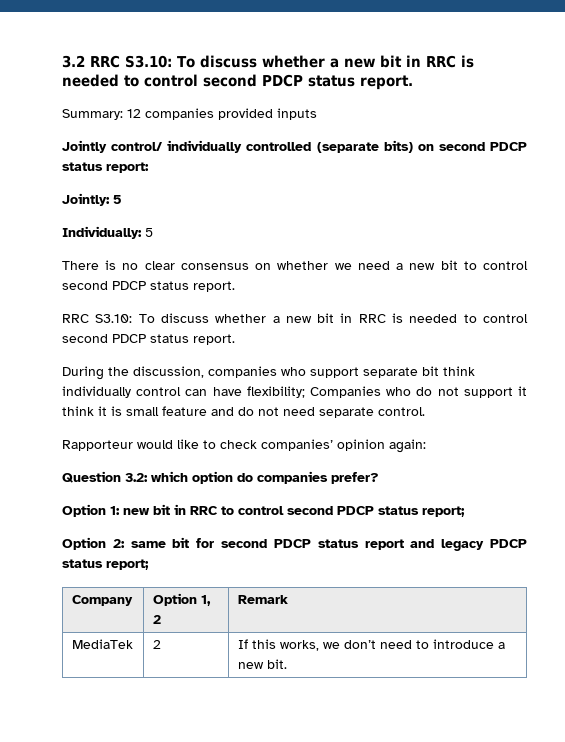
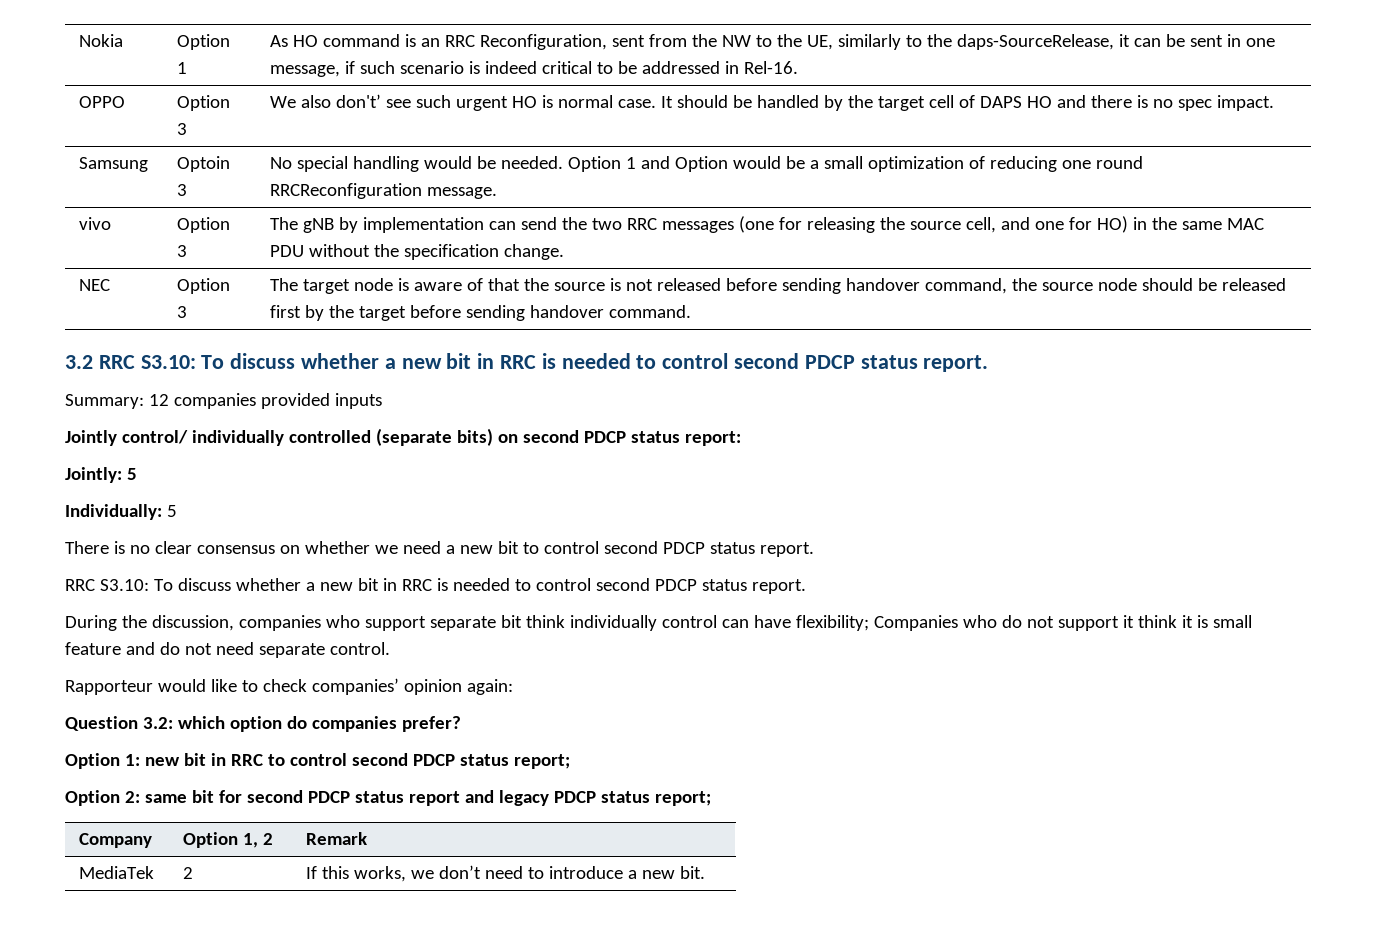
+ Nokia | Option 1 | As HO command is an RRC Reconfiguration, sent from the NW to the UE, similarly to the daps-SourceRelease, it can be sent in one message, if such scenario is indeed critical to be addressed in Rel-16.
+ OPPO | Option 3 | We also don't’ see such urgent HO is normal case. It should be handled by the target cell of DAPS HO and there is no spec impact.
+ Samsung | Optoin 3 | No special handling would be needed. Option 1 and Option would be a small optimization of reducing one round RRCReconfiguration message.
+ vivo | Option 3 | The gNB by implementation can send the two RRC messages (one for releasing the source cell, and one for HO) in the same MAC PDU without the specification change.
+ NEC | Option 3 | The target node is aware of that the source is not released before sending handover command, the source node should be released first by the target before sending handover command.

